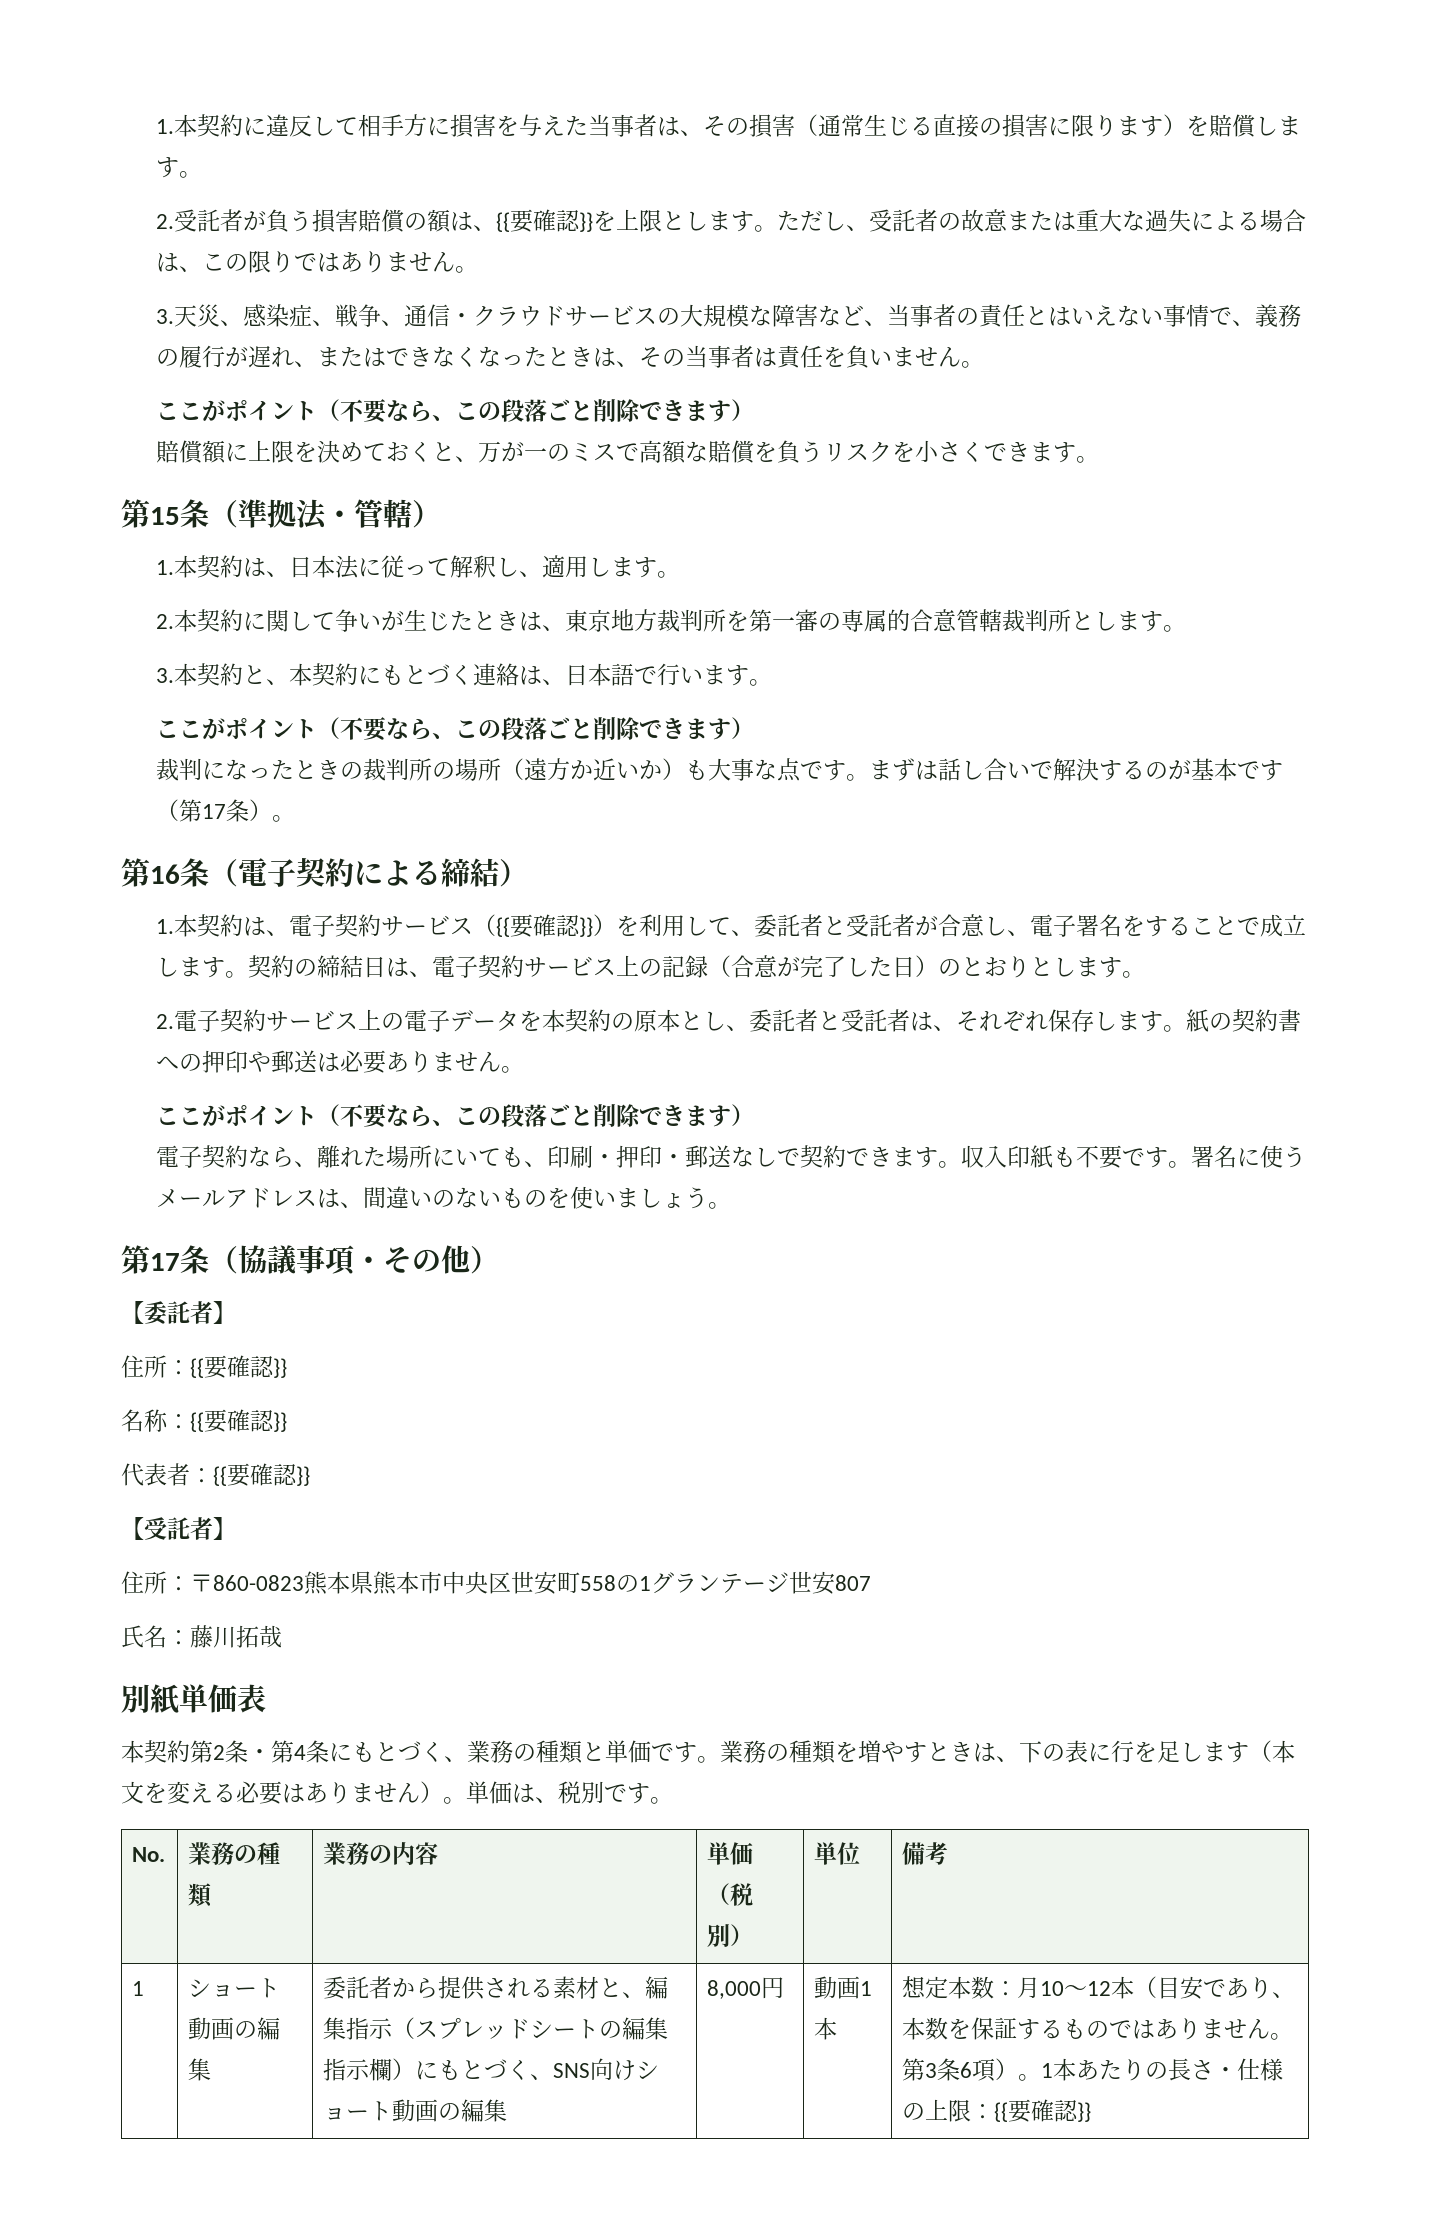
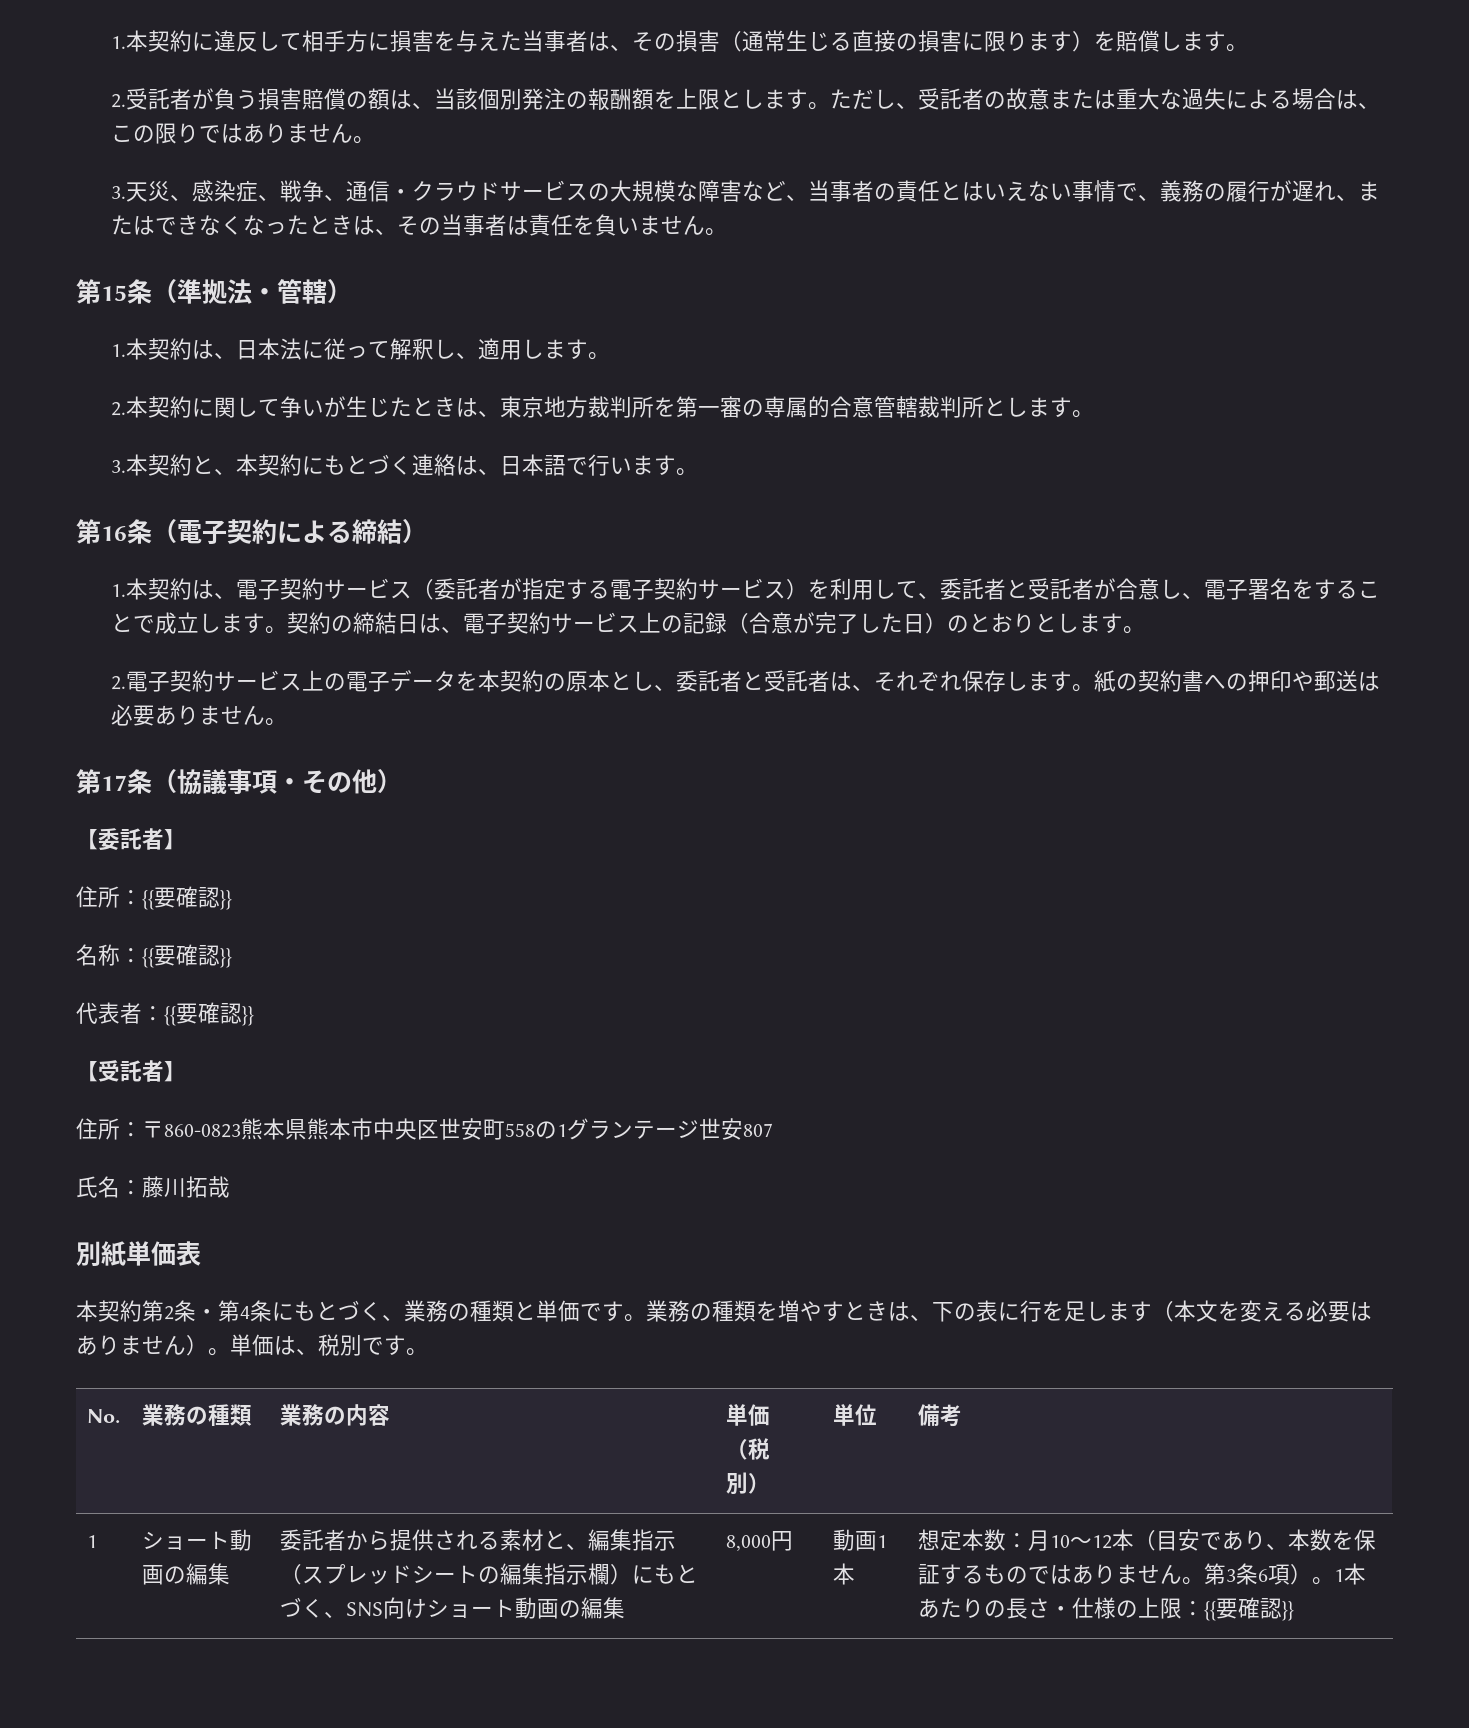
- 2.受託者が負う損害賠償の額は、{{要確認}}を上限とします。
+ 2.受託者が負う損害賠償の額は、当該個別発注の報酬額を上限とします。
  3.天災、感染症、戦争、通信・クラウドサービスの大規模な障害など、当事者の責任とはいえない事情で、義務の履行が遅れ、またはできなくなったときは、その当事者は責任を負いません。
- ここがポイント（不要なら、この段落ごと削除できます）
- 賠償額に上限を決めておくと、万が一のミスで高額な賠償を負うリスクを小さくできます。
  3.本契約と、本契約にもとづく連絡は、日本語で行います。
- ここがポイント（不要なら、この段落ごと削除できます）
- 裁判になったときの裁判所の場所（遠方か近いか）も大事な点です。まずは話し合いで解決するのが基本です（第17条）。
- 1.本契約は、電子契約サービス（{{要確認}}）を利用して、委託者と受託者が合意し、電子署名をすることで成立します。
+ 1.本契約は、電子契約サービス（委託者が指定する電子契約サービス）を利用して、委託者と受託者が合意し、電子署名をすることで成立します。
  紙の契約書への押印や郵送は必要ありません。
- ここがポイント（不要なら、この段落ごと削除できます）
- 電子契約なら、離れた場所にいても、印刷・押印・郵送なしで契約できます。収入印紙も不要です。署名に使うメールアドレスは、間違いのないものを使いましょう。

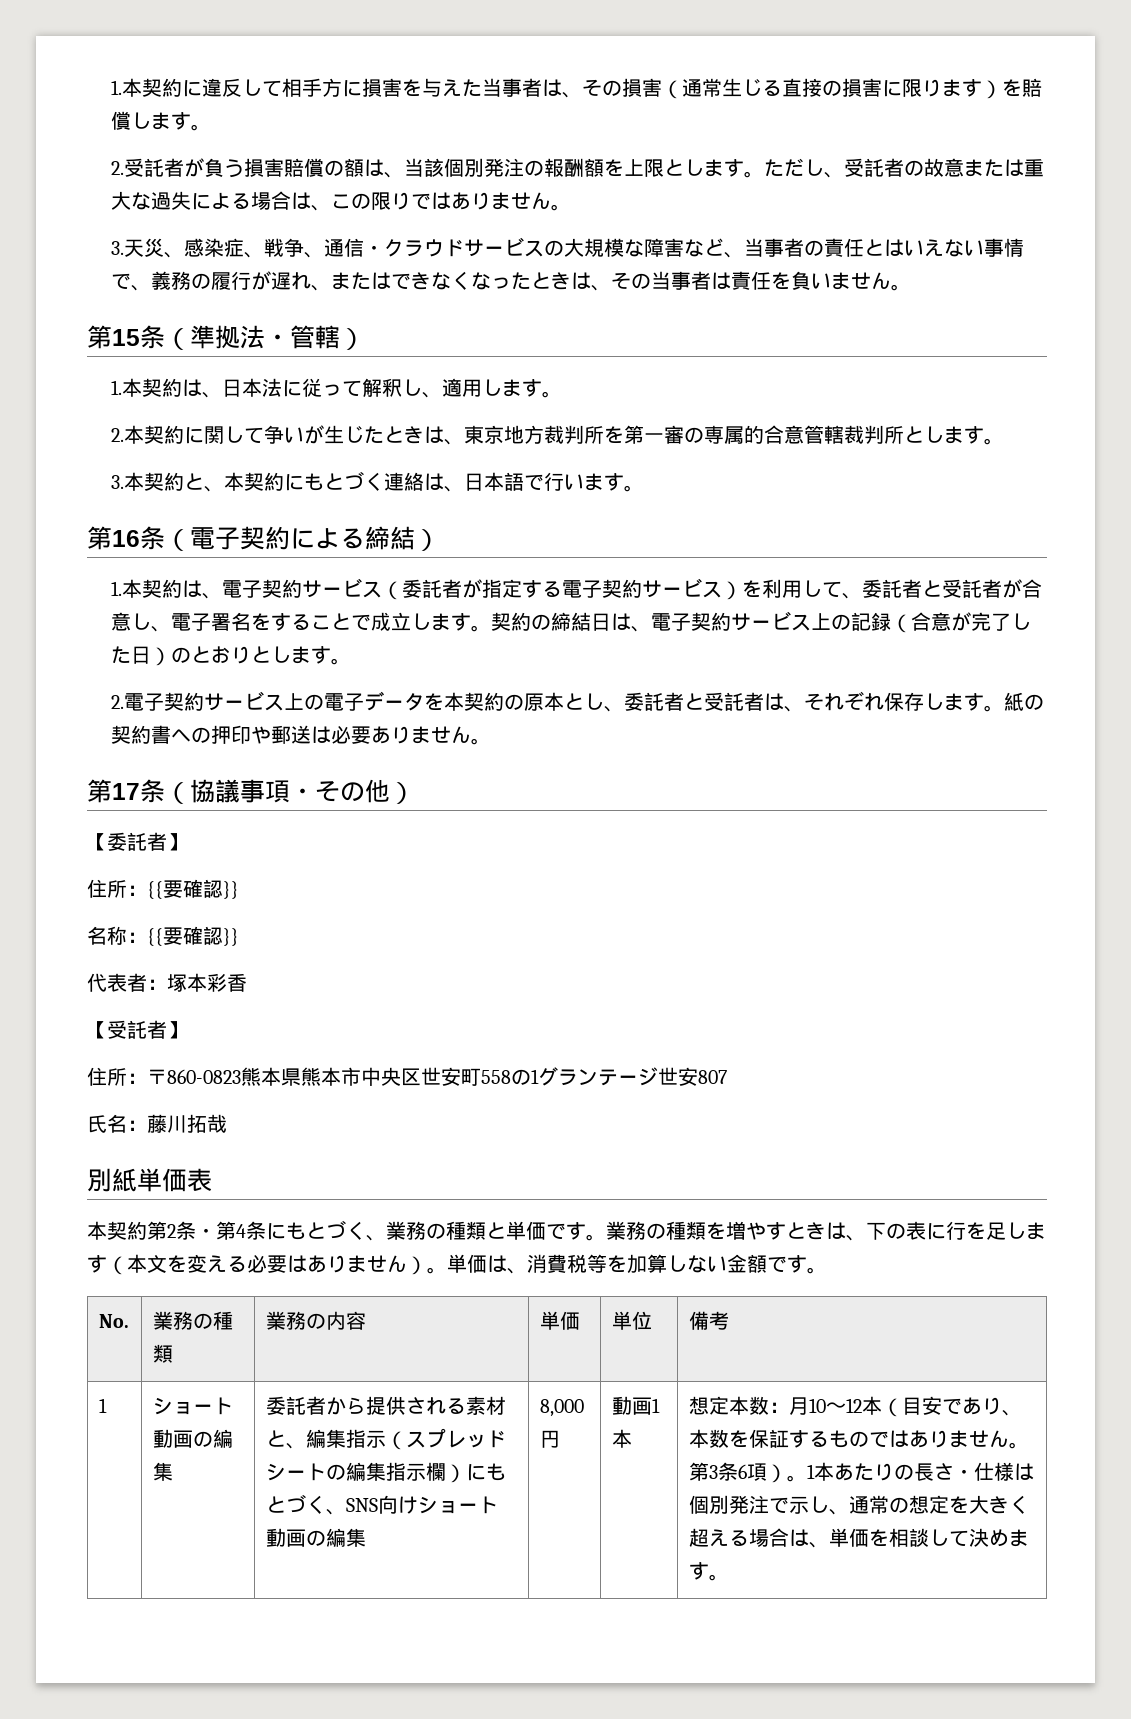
- 代表者：{{要確認}}
+ 代表者：塚本彩香
- 単価は、税別です。
+ 単価は、消費税等を加算しない金額です。
- No. | 業務の種類 | 業務の内容 | 単価（税別） | 単位 | 備考
+ No. | 業務の種類 | 業務の内容 | 単価 | 単位 | 備考
- 1本あたりの長さ・仕様の上限：{{要確認}}
+ 1本あたりの長さ・仕様は個別発注で示し、通常の想定を大きく超える場合は、単価を相談して決めます。

